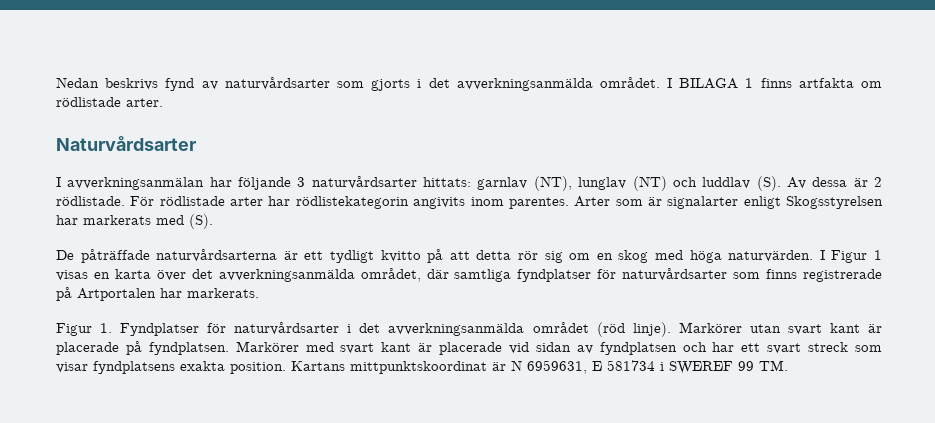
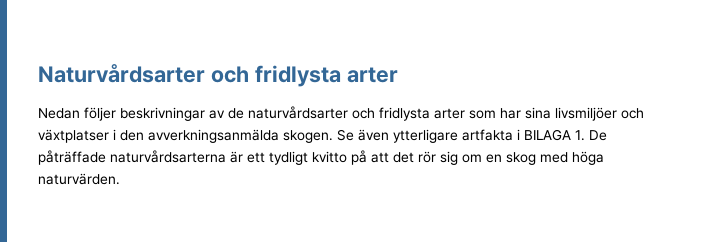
- Nedan beskrivs fynd av naturvårdsarter som gjorts i det avverkningsanmälda området. I BILAGA 1 finns artfakta om rödlistade arter.
- Naturvårdsarter
- I avverkningsanmälan har följande 3 naturvårdsarter hittats: garnlav (NT), lunglav (NT) och luddlav (S). Av dessa är 2 rödlistade. För rödlistade arter har rödlistekategorin angivits inom parentes. Arter som är signalarter enligt Skogsstyrelsen har markerats med (S).
- De påträffade naturvårdsarterna är ett tydligt kvitto på att detta rör sig om en skog med höga naturvärden. I Figur 1 visas en karta över det avverkningsanmälda området, där samtliga fyndplatser för naturvårdsarter som finns registrerade på Artportalen har markerats.
- Figur 1. Fyndplatser för naturvårdsarter i det avverkningsanmälda området (röd linje). Markörer utan svart kant är placerade på fyndplatsen. Markörer med svart kant är placerade vid sidan av fyndplatsen och har ett svart streck som visar fyndplatsens exakta position. Kartans mittpunktskoordinat är N 6959631, E 581734 i SWEREF 99 TM.
+ Naturvårdsarter och fridlysta arter
+ Nedan följer beskrivningar av de naturvårdsarter och fridlysta arter som har sina livsmiljöer och växtplatser i den avverkningsanmälda skogen. Se även ytterligare artfakta i BILAGA 1. De påträffade naturvårdsarterna är ett tydligt kvitto på att det rör sig om en skog med höga naturvärden.

